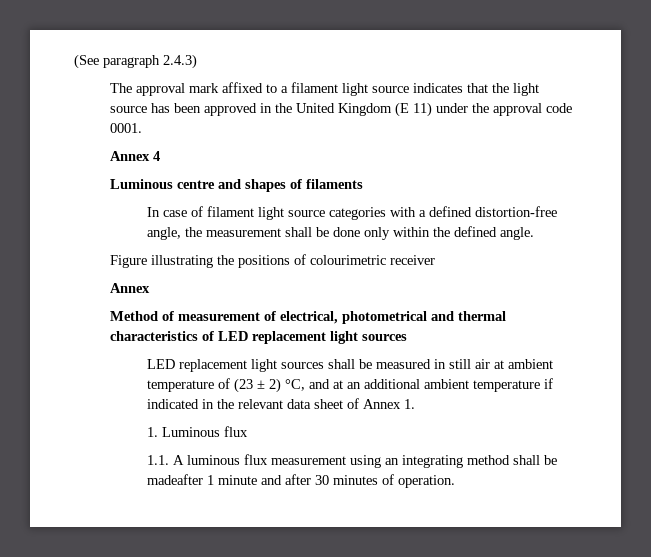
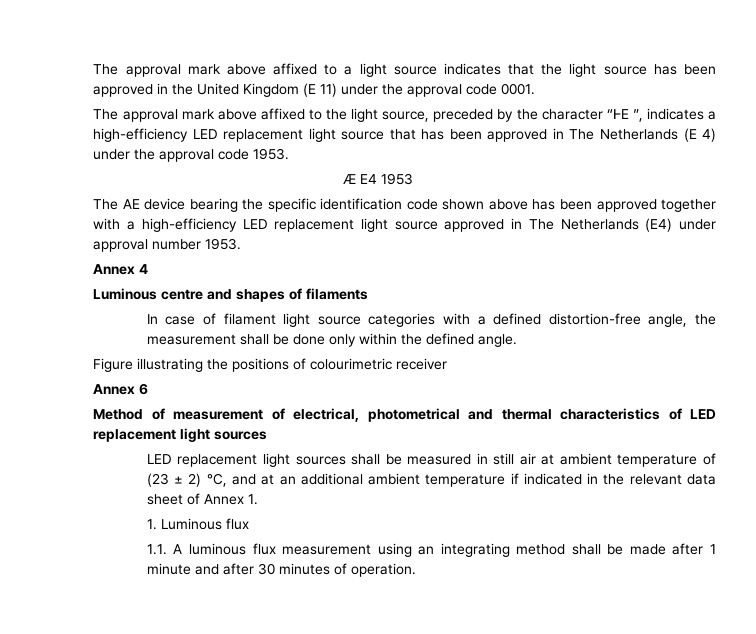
- (See paragraph 2.4.3)
- The approval mark affixed to a filament light source indicates that the light source has been approved in the United Kingdom (E 11) under the approval code 0001.
+ The approval mark above affixed to a light source indicates that the light source has been approved in the United Kingdom (E 11) under the approval code 0001.
+ The approval mark above affixed to the light source, preceded by the character “ͰE ”, indicates a high-efficiency LED replacement light source that has been approved in The Netherlands (E 4) under the approval code 1953.
+ Æ E4 1953
+ The AE device bearing the specific identification code shown above has been approved together with a high-efficiency LED replacement light source approved in The Netherlands (E4) under approval number 1953.
  Figure illustrating the positions of colourimetric receiver
- Annex
+ Annex 6
- 1.1. A luminous flux measurement using an integrating method shall be madeafter 1 minute and after 30 minutes of operation.
+ 1.1. A luminous flux measurement using an integrating method shall be made after 1 minute and after 30 minutes of operation.

